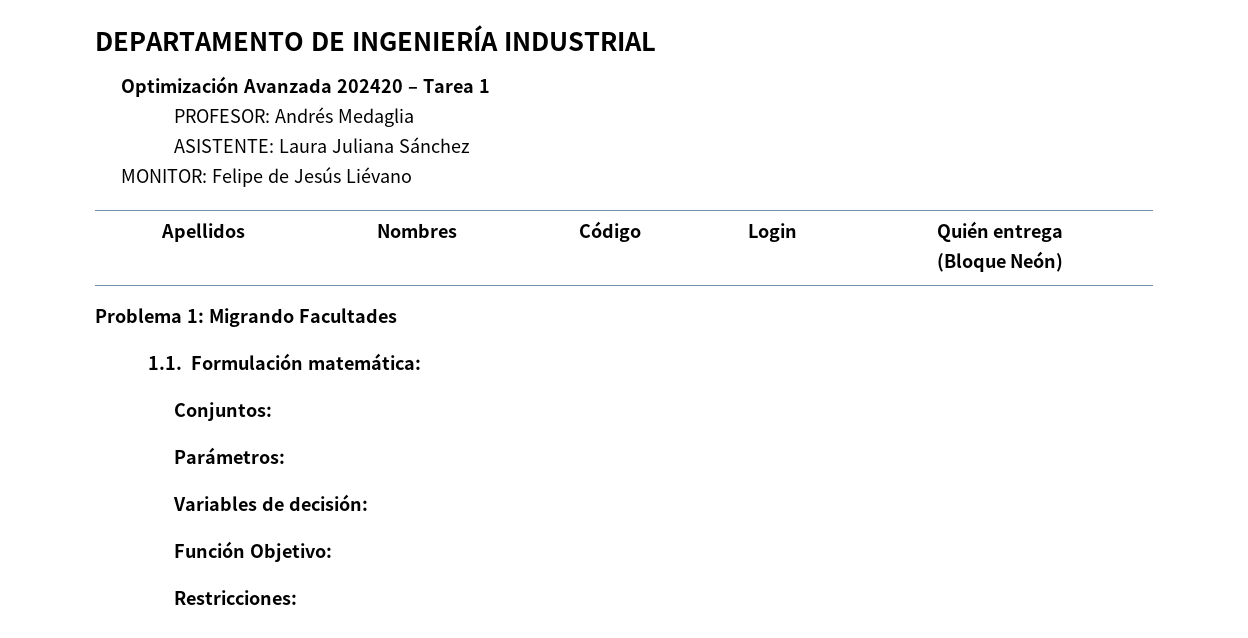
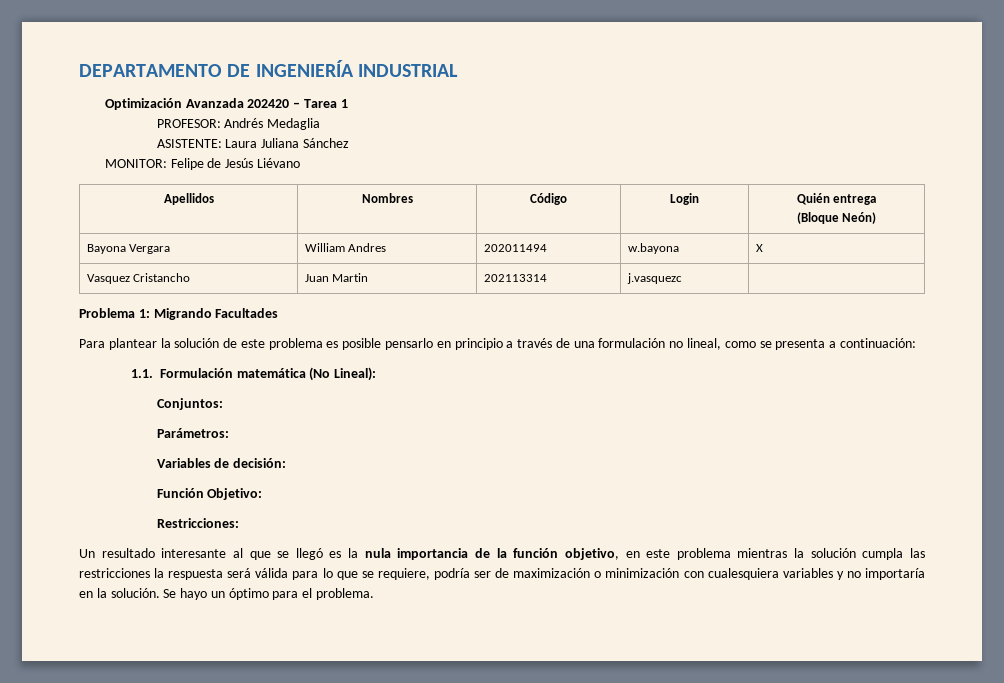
+ Bayona Vergara | William Andres | 202011494 | w.bayona | X
+ Vasquez Cristancho | Juan Martin | 202113314 | j.vasquezc |
  Problema 1: Migrando Facultades
+ Para plantear la solución de este problema es posible pensarlo en principio a través de una formulación no lineal, como se presenta a continuación:
- 1.1. Formulación matemática:
+ 1.1. Formulación matemática (No Lineal):
+ Un resultado interesante al que se llegó es la nula importancia de la función objetivo, en este problema mientras la solución cumpla las restricciones la respuesta será válida para lo que se requiere, podría ser de maximización o minimización con cualesquiera variables y no importaría en la solución. Se hayo un óptimo para el problema.

